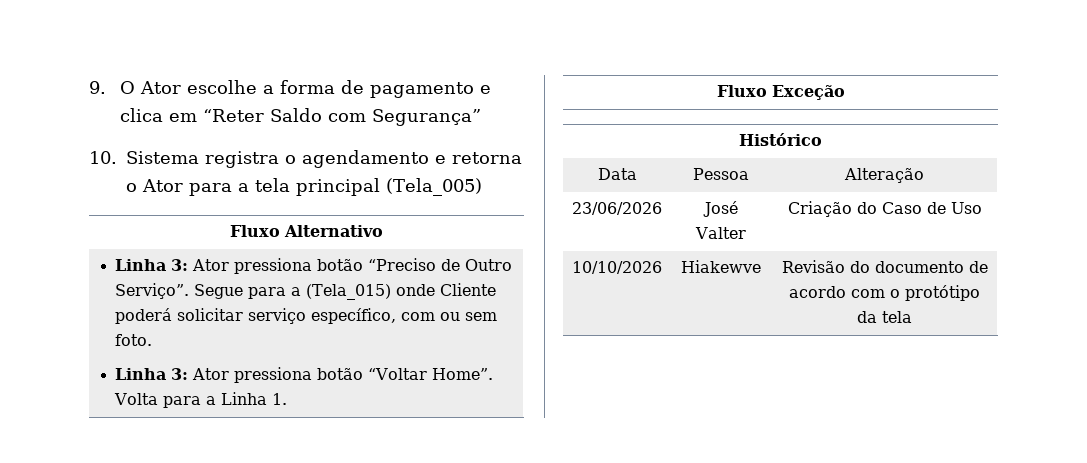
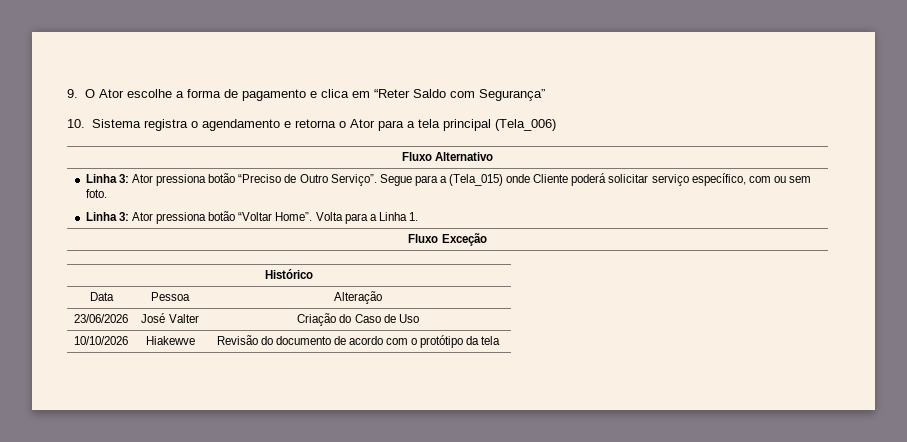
- 10. Sistema registra o agendamento e retorna o Ator para a tela principal (Tela_005)
+ 10. Sistema registra o agendamento e retorna o Ator para a tela principal (Tela_006)

